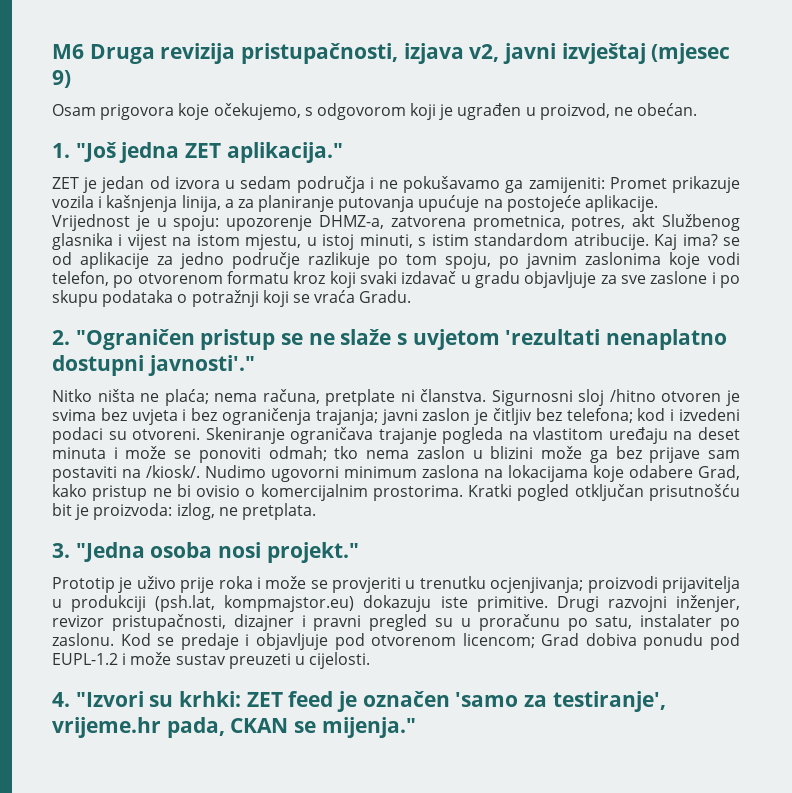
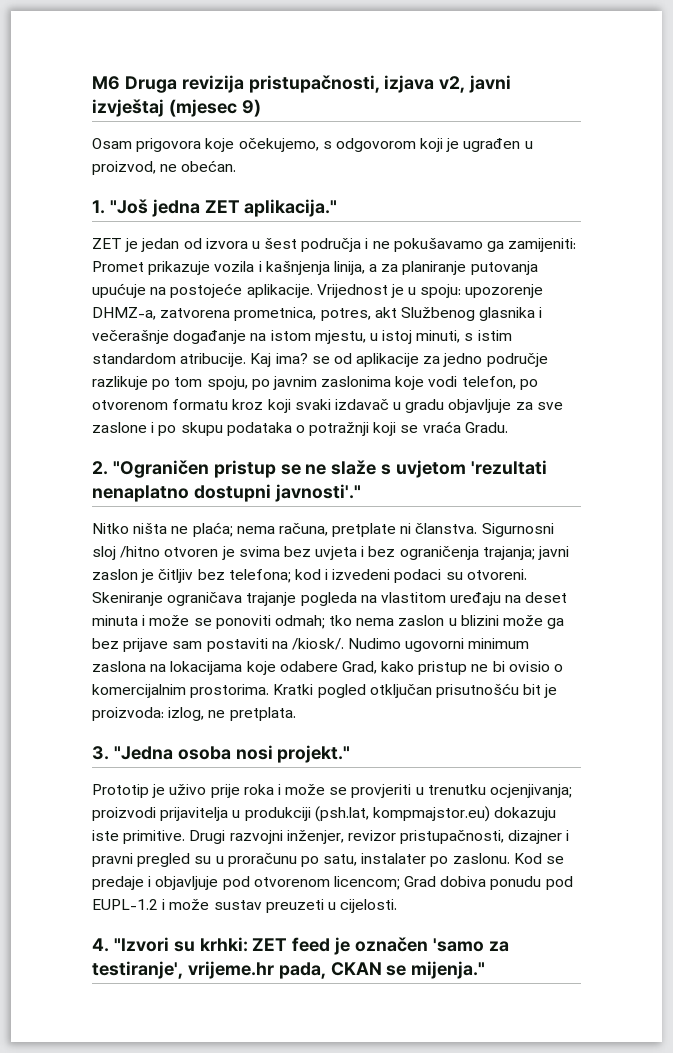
- ZET je jedan od izvora u sedam područja i ne pokušavamo ga zamijeniti: Promet prikazuje vozila i kašnjenja linija, a za planiranje putovanja upućuje na postojeće aplikacije.
+ ZET je jedan od izvora u šest područja i ne pokušavamo ga zamijeniti: Promet prikazuje vozila i kašnjenja linija, a za planiranje putovanja upućuje na postojeće aplikacije.
- Vrijednost je u spoju: upozorenje DHMZ-a, zatvorena prometnica, potres, akt Službenog glasnika i vijest na istom mjestu, u istoj minuti, s istim standardom atribucije.
+ Vrijednost je u spoju: upozorenje DHMZ-a, zatvorena prometnica, potres, akt Službenog glasnika i večerašnje događanje na istom mjestu, u istoj minuti, s istim standardom atribucije.

